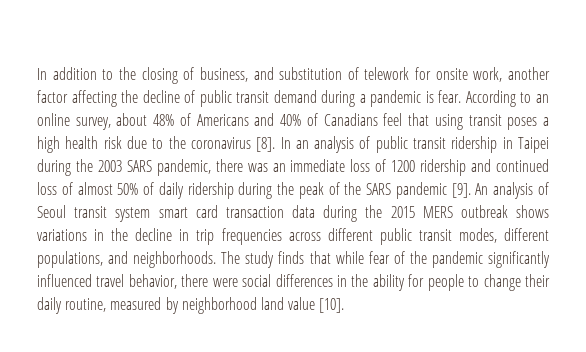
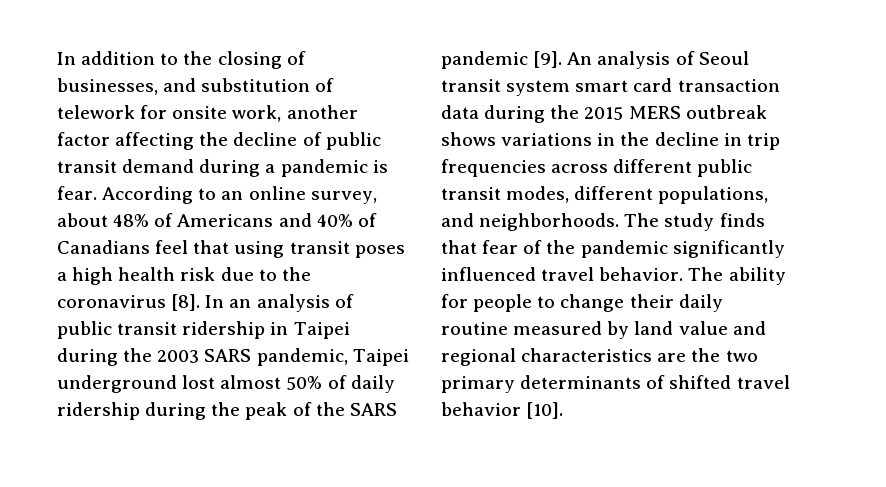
- In addition to the closing of business, and substitution of telework for onsite work, another factor affecting the decline of public transit demand during a pandemic is fear.
+ In addition to the closing of businesses, and substitution of telework for onsite work, another factor affecting the decline of public transit demand during a pandemic is fear.
- In an analysis of public transit ridership in Taipei during the 2003 SARS pandemic, there was an immediate loss of 1200 ridership and continued loss of almost 50% of daily ridership during the peak of the SARS pandemic [9].
+ In an analysis of public transit ridership in Taipei during the 2003 SARS pandemic, Taipei underground lost almost 50% of daily ridership during the peak of the SARS pandemic [9].
- The study finds that while fear of the pandemic significantly influenced travel behavior, there were social differences in the ability for people to change their daily routine, measured by neighborhood land value [10].
+ The study finds that fear of the pandemic significantly influenced travel behavior. The ability for people to change their daily routine measured by land value and regional characteristics are the two primary determinants of shifted travel behavior [10].

